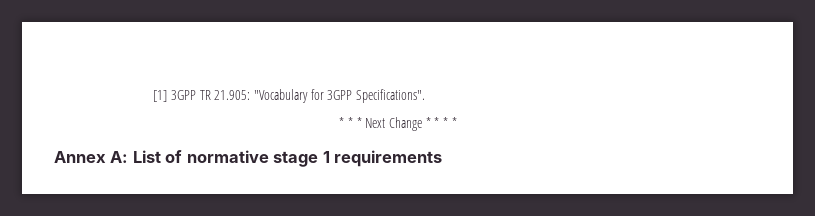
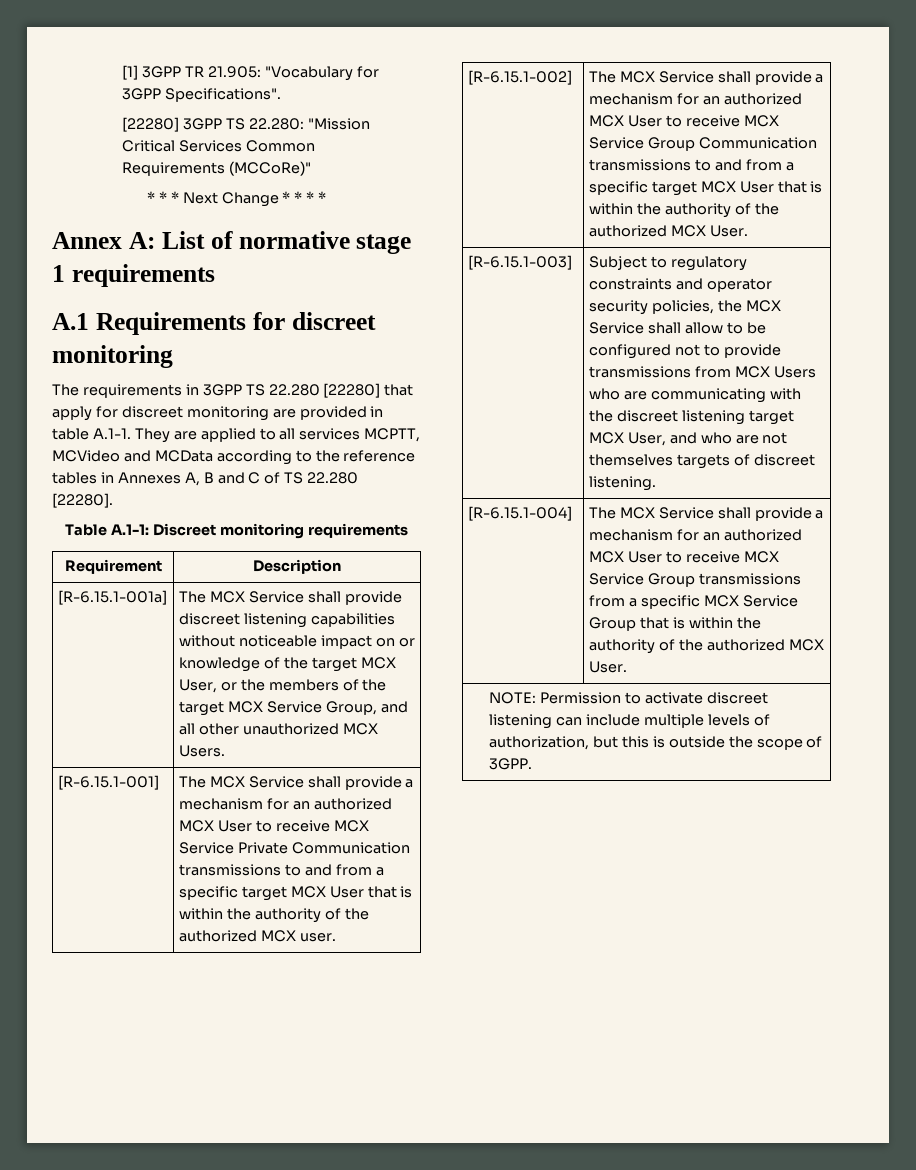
+ [22280] 3GPP TS 22.280: "Mission Critical Services Common Requirements (MCCoRe)"
+ A.1 Requirements for discreet monitoring
+ The requirements in 3GPP TS 22.280 [22280] that apply for discreet monitoring are provided in table A.1-1. They are applied to all services MCPTT, MCVideo and MCData according to the reference tables in Annexes A, B and C of TS 22.280 [22280].
+ Table A.1-1: Discreet monitoring requirements
+ Requirement | Description
+ [R-6.15.1-001a] | The MCX Service shall provide discreet listening capabilities without noticeable impact on or knowledge of the target MCX User, or the members of the target MCX Service Group, and all other unauthorized MCX Users.
+ [R-6.15.1-001] | The MCX Service shall provide a mechanism for an authorized MCX User to receive MCX Service Private Communication transmissions to and from a specific target MCX User that is within the authority of the authorized MCX user.
+ [R-6.15.1-002] | The MCX Service shall provide a mechanism for an authorized MCX User to receive MCX Service Group Communication transmissions to and from a specific target MCX User that is within the authority of the authorized MCX User.
+ [R-6.15.1-003] | Subject to regulatory constraints and operator security policies, the MCX Service shall allow to be configured not to provide transmissions from MCX Users who are communicating with the discreet listening target MCX User, and who are not themselves targets of discreet listening.
+ [R-6.15.1-004] | The MCX Service shall provide a mechanism for an authorized MCX User to receive MCX Service Group transmissions from a specific MCX Service Group that is within the authority of the authorized MCX User.
+ NOTE: Permission to activate discreet listening can include multiple levels of authorization, but this is outside the scope of 3GPP.

